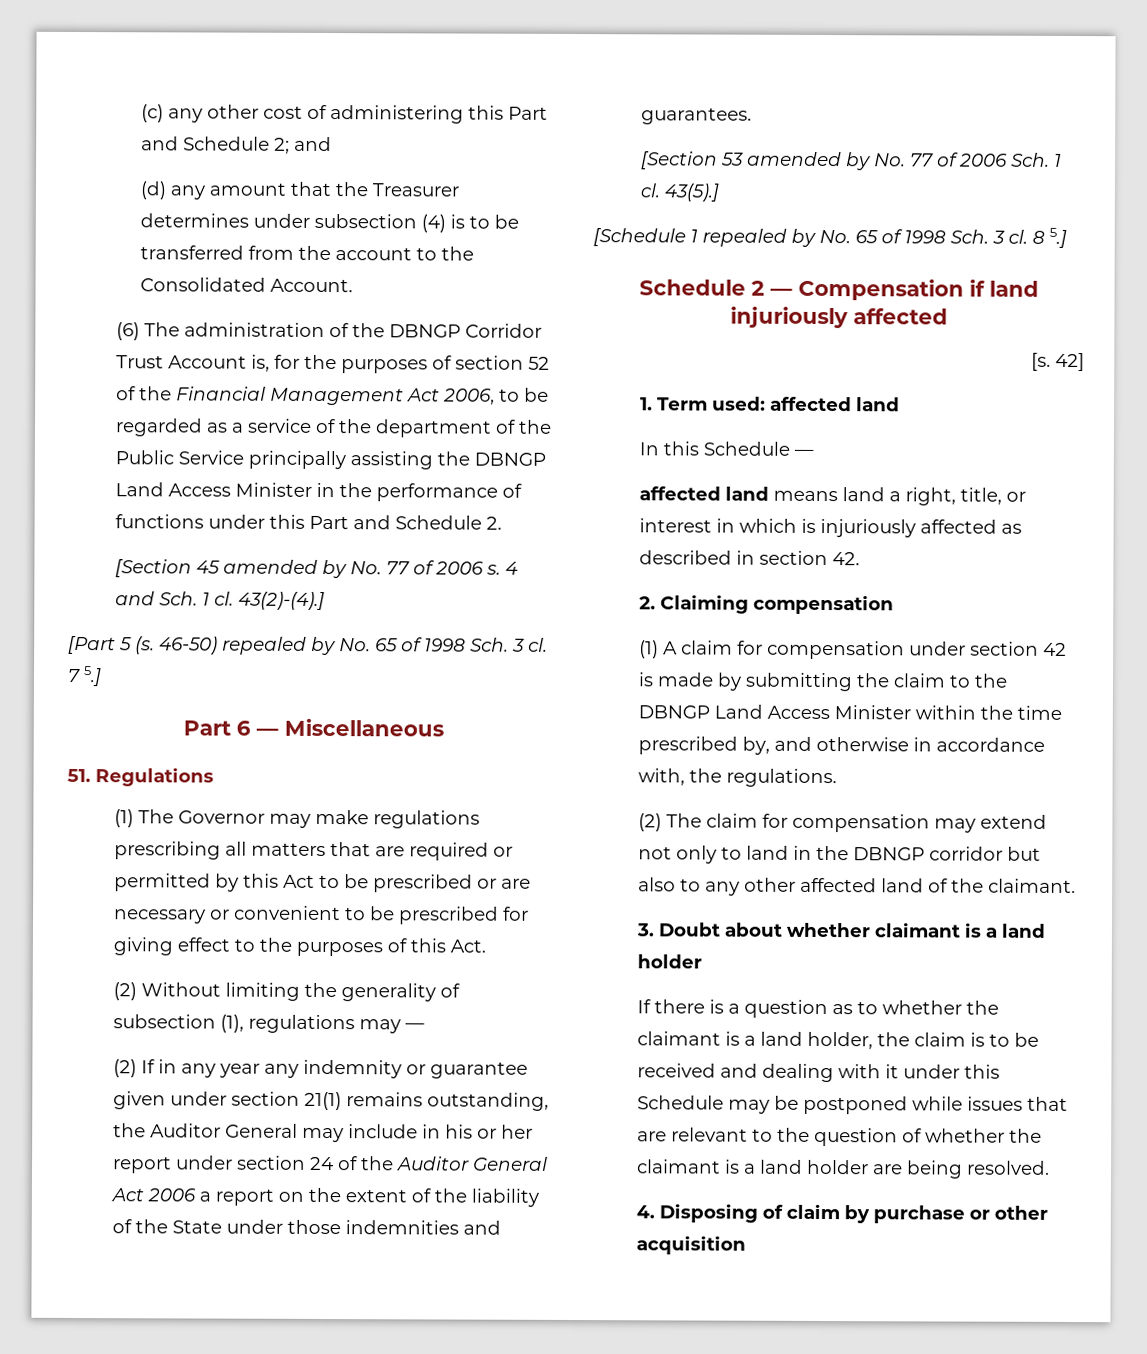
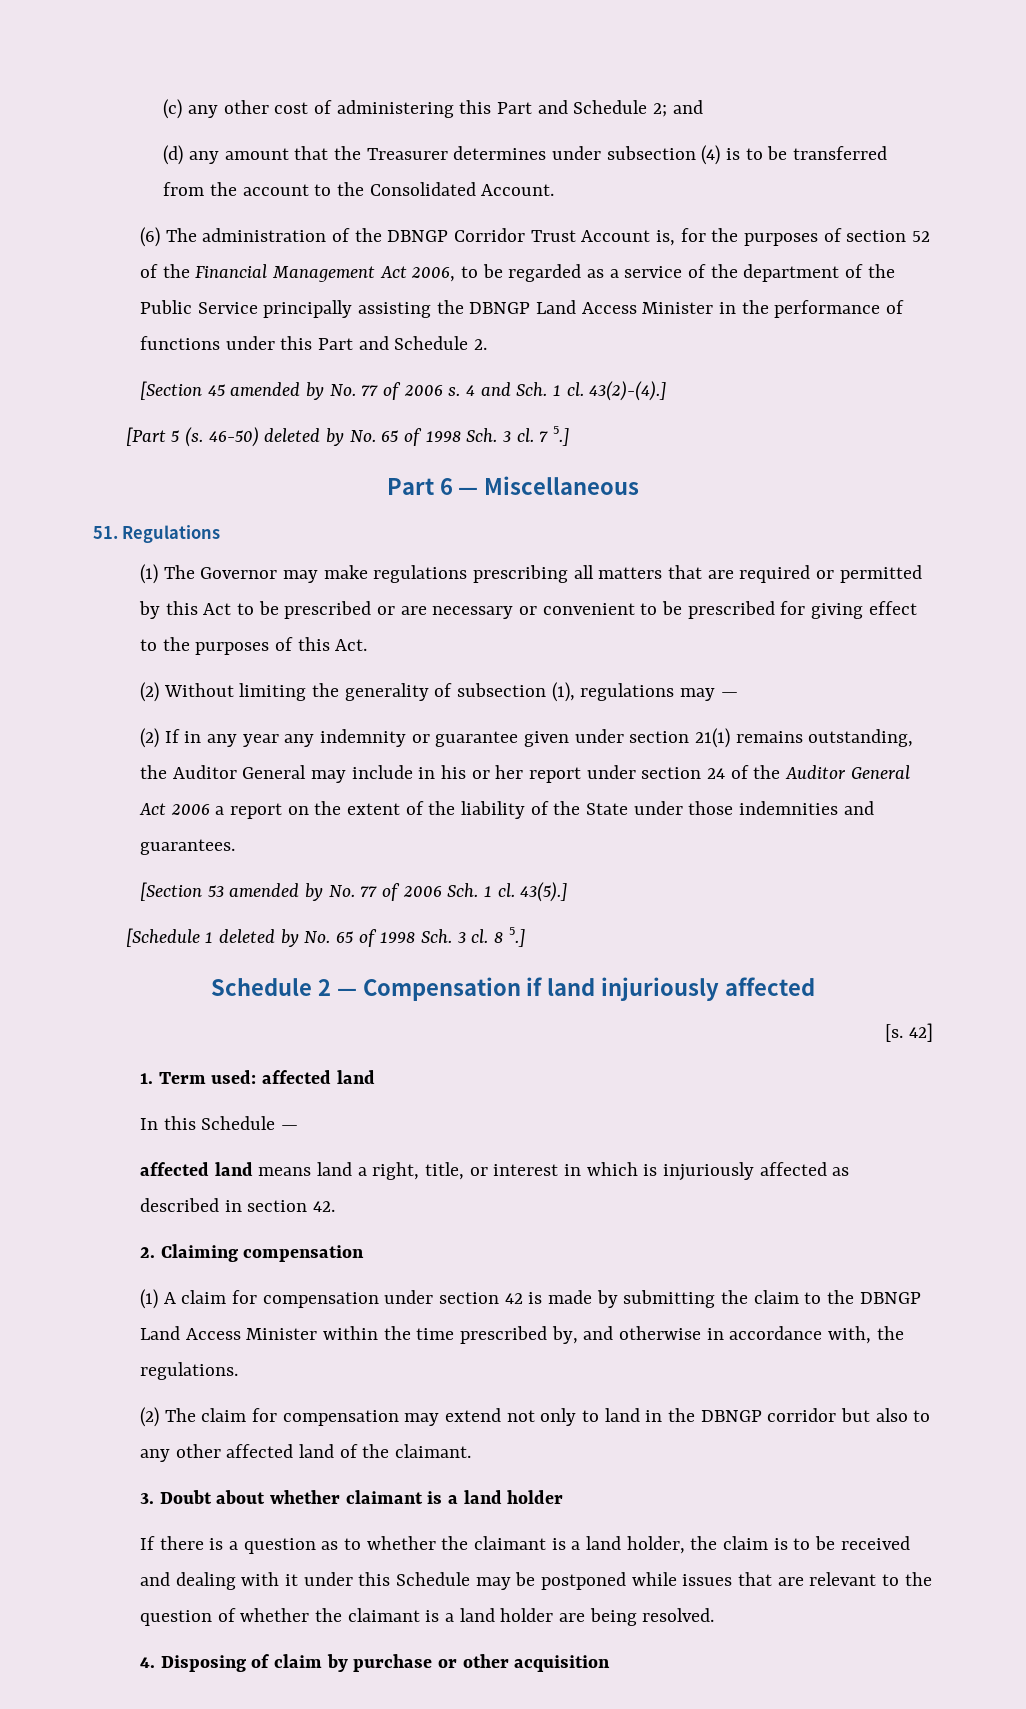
- 46-50) repealed by No. 65 of 1998 Sch. 3 cl.
+ 46-50) deleted by No. 65 of 1998 Sch. 3 cl.
- [Schedule 1 repealed by No. 65 of 1998 Sch. 3 cl.
+ [Schedule 1 deleted by No. 65 of 1998 Sch. 3 cl.

